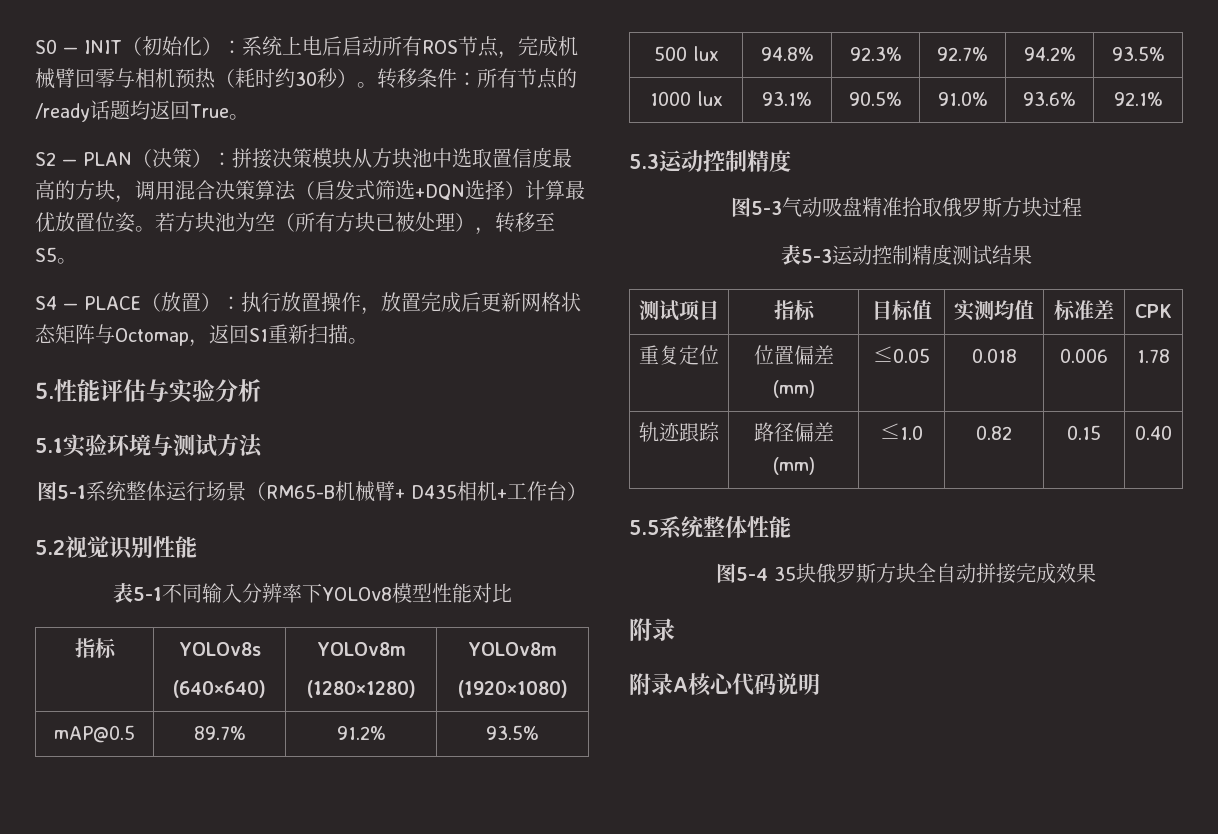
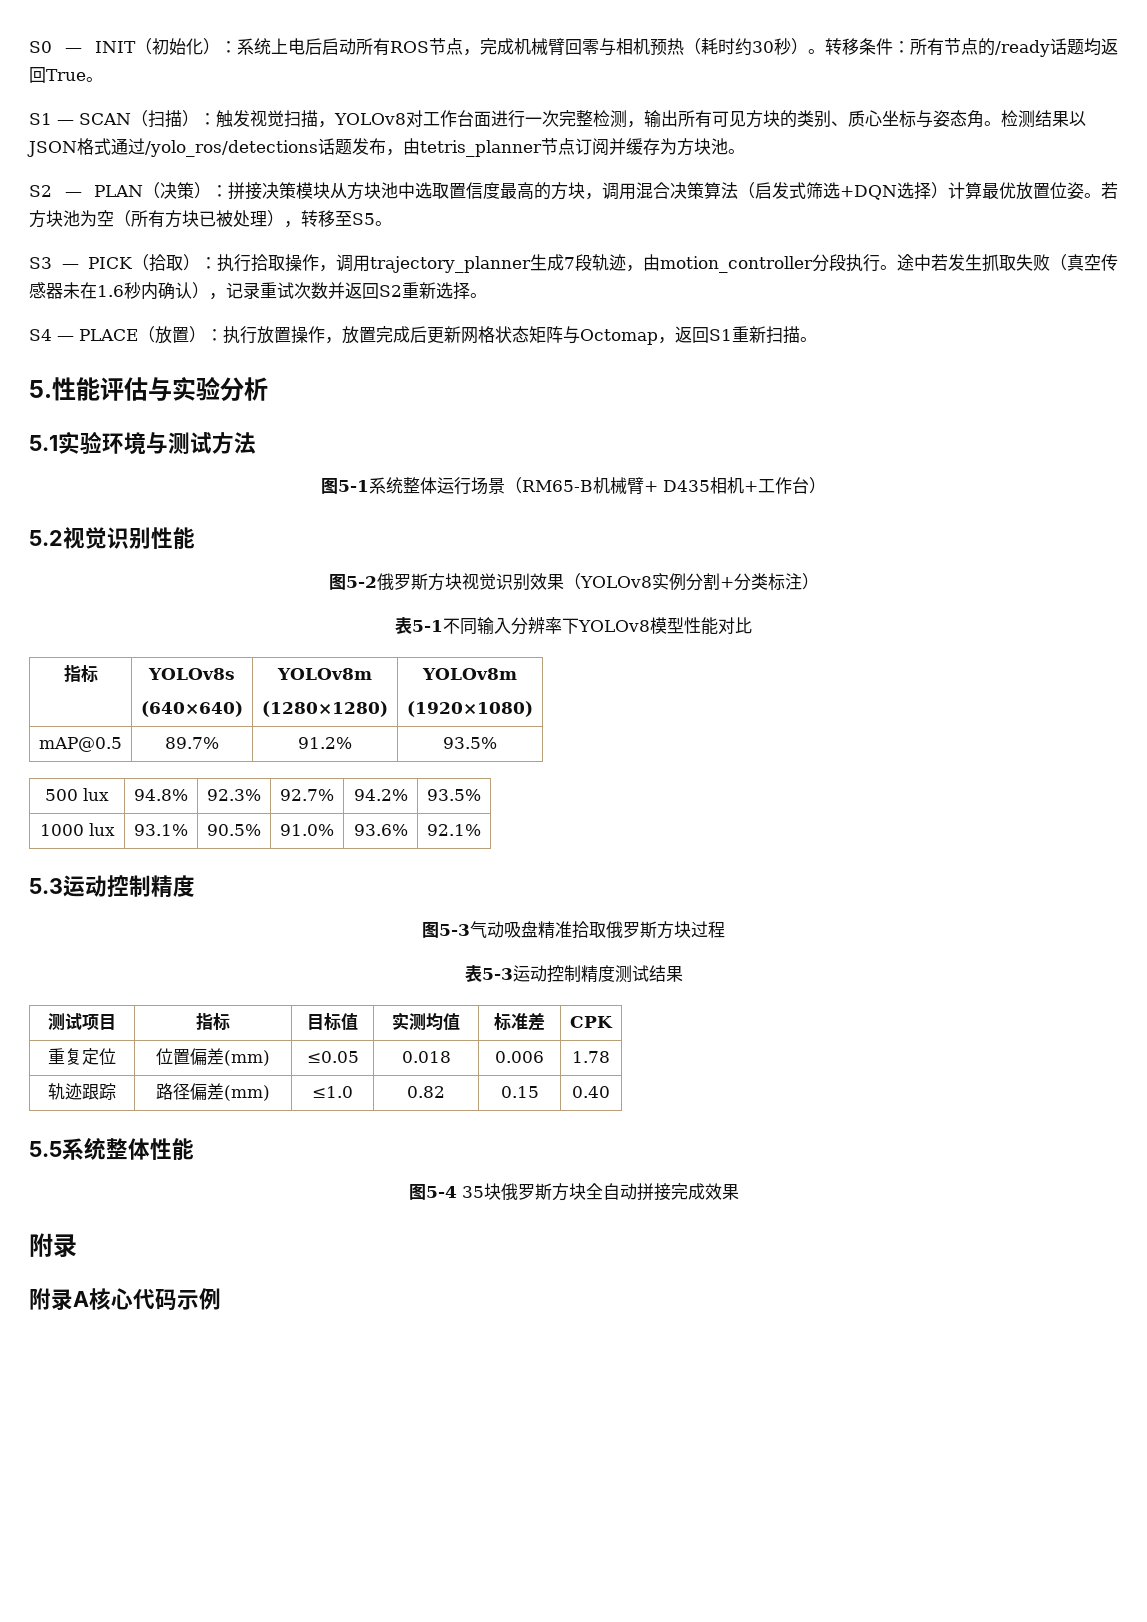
+ S1 — SCAN（扫描）：触发视觉扫描，YOLOv8对工作台面进行一次完整检测，输出所有可见方块的类别、质心坐标与姿态角。检测结果以JSON格式通过/yolo_ros/detections话题发布，由tetris_planner节点订阅并缓存为方块池。
+ S3 — PICK（拾取）：执行拾取操作，调用trajectory_planner生成7段轨迹，由motion_controller分段执行。途中若发生抓取失败（真空传感器未在1.6秒内确认），记录重试次数并返回S2重新选择。
+ 图5-2俄罗斯方块视觉识别效果（YOLOv8实例分割+分类标注）
- 附录A核心代码说明
+ 附录A核心代码示例

